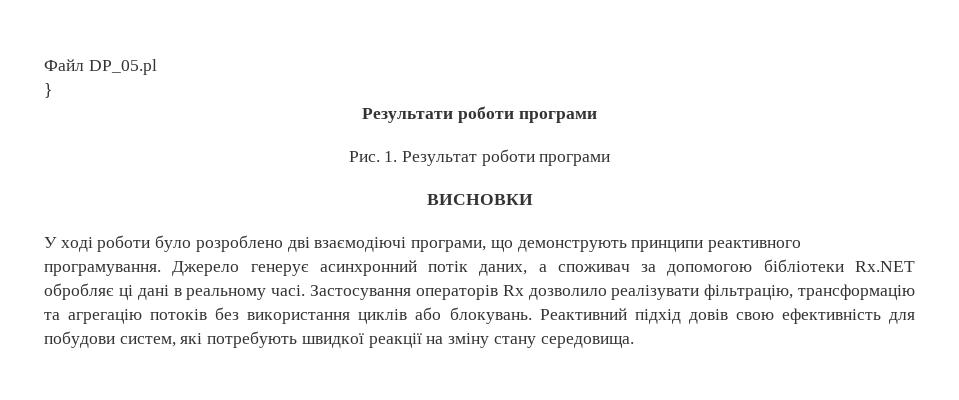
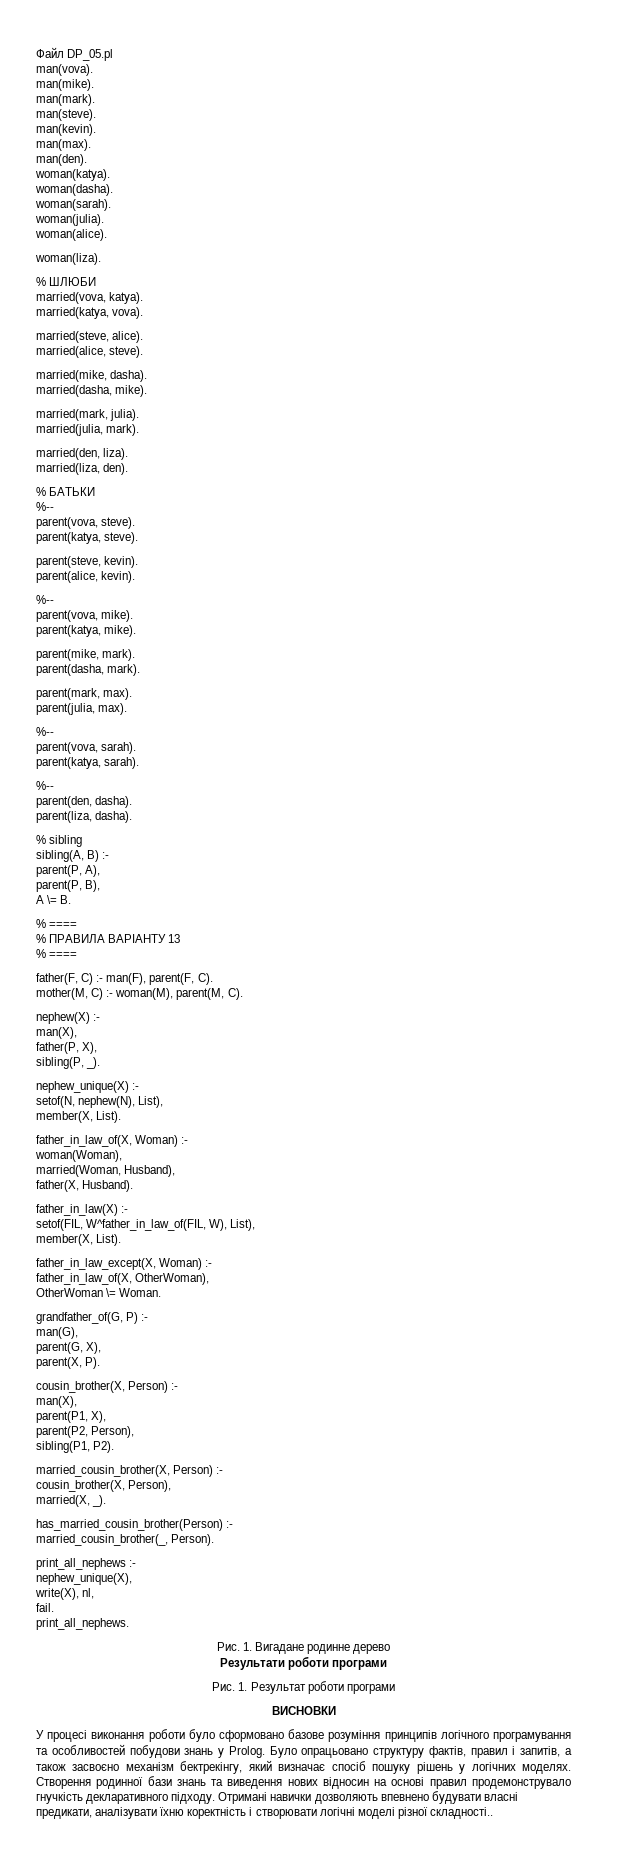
- }
+ man(vova).
+ man(mike).
+ man(mark).
+ man(steve).
+ man(kevin).
+ man(max).
+ man(den).
+ woman(katya).
+ woman(dasha).
+ woman(sarah).
+ woman(julia).
+ woman(alice).
+ woman(liza).
+ % ШЛЮБИ
+ married(vova, katya).
+ married(katya, vova).
+ married(steve, alice).
+ married(alice, steve).
+ married(mike, dasha).
+ married(dasha, mike).
+ married(mark, julia).
+ married(julia, mark).
+ married(den, liza).
+ married(liza, den).
+ % БАТЬКИ
+ %--
+ parent(vova, steve).
+ parent(katya, steve).
+ parent(steve, kevin).
+ parent(alice, kevin).
+ %--
+ parent(vova, mike).
+ parent(katya, mike).
+ parent(mike, mark).
+ parent(dasha, mark).
+ parent(mark, max).
+ parent(julia, max).
+ %--
+ parent(vova, sarah).
+ parent(katya, sarah).
+ %--
+ parent(den, dasha).
+ parent(liza, dasha).
+ % sibling
+ sibling(A, B) :-
+ parent(P, A),
+ parent(P, B),
+ A \= B.
+ % ====
+ % ПРАВИЛА ВАРІАНТУ 13
+ % ====
+ father(F, C) :- man(F), parent(F, C).
+ mother(M, C) :- woman(M), parent(M, C).
+ nephew(X) :-
+ man(X),
+ father(P, X),
+ sibling(P, _).
+ nephew_unique(X) :-
+ setof(N, nephew(N), List),
+ member(X, List).
+ father_in_law_of(X, Woman) :-
+ woman(Woman),
+ married(Woman, Husband),
+ father(X, Husband).
+ father_in_law(X) :-
+ setof(FIL, W^father_in_law_of(FIL, W), List),
+ member(X, List).
+ father_in_law_except(X, Woman) :-
+ father_in_law_of(X, OtherWoman),
+ OtherWoman \= Woman.
+ grandfather_of(G, P) :-
+ man(G),
+ parent(G, X),
+ parent(X, P).
+ cousin_brother(X, Person) :-
+ man(X),
+ parent(P1, X),
+ parent(P2, Person),
+ sibling(P1, P2).
+ married_cousin_brother(X, Person) :-
+ cousin_brother(X, Person),
+ married(X, _).
+ has_married_cousin_brother(Person) :-
+ married_cousin_brother(_, Person).
+ print_all_nephews :-
+ nephew_unique(X),
+ write(X), nl,
+ fail.
+ print_all_nephews.
+ Рис. 1. Вигадане родинне дерево
- У ході роботи було розроблено дві взаємодіючі програми, що демонструють принципи реактивного програмування. Джерело генерує асинхронний потік даних, а споживач за допомогою бібліотеки Rx.NET обробляє ці дані в реальному часі. Застосування операторів Rx дозволило реалізувати фільтрацію, трансформацію та агрегацію потоків без використання циклів або блокувань. Реактивний підхід довів свою ефективність для побудови систем, які потребують швидкої реакції на зміну стану середовища.
+ У процесі виконання роботи було сформовано базове розуміння принципів логічного програмування та особливостей побудови знань у Prolog. Було опрацьовано структуру фактів, правил і запитів, а також засвоєно механізм бектрекінгу, який визначає спосіб пошуку рішень у логічних моделях. Створення родинної бази знань та виведення нових відносин на основі правил продемонструвало гнучкість декларативного підходу. Отримані навички дозволяють впевнено будувати власні предикати, аналізувати їхню коректність і створювати логічні моделі різної складності..

